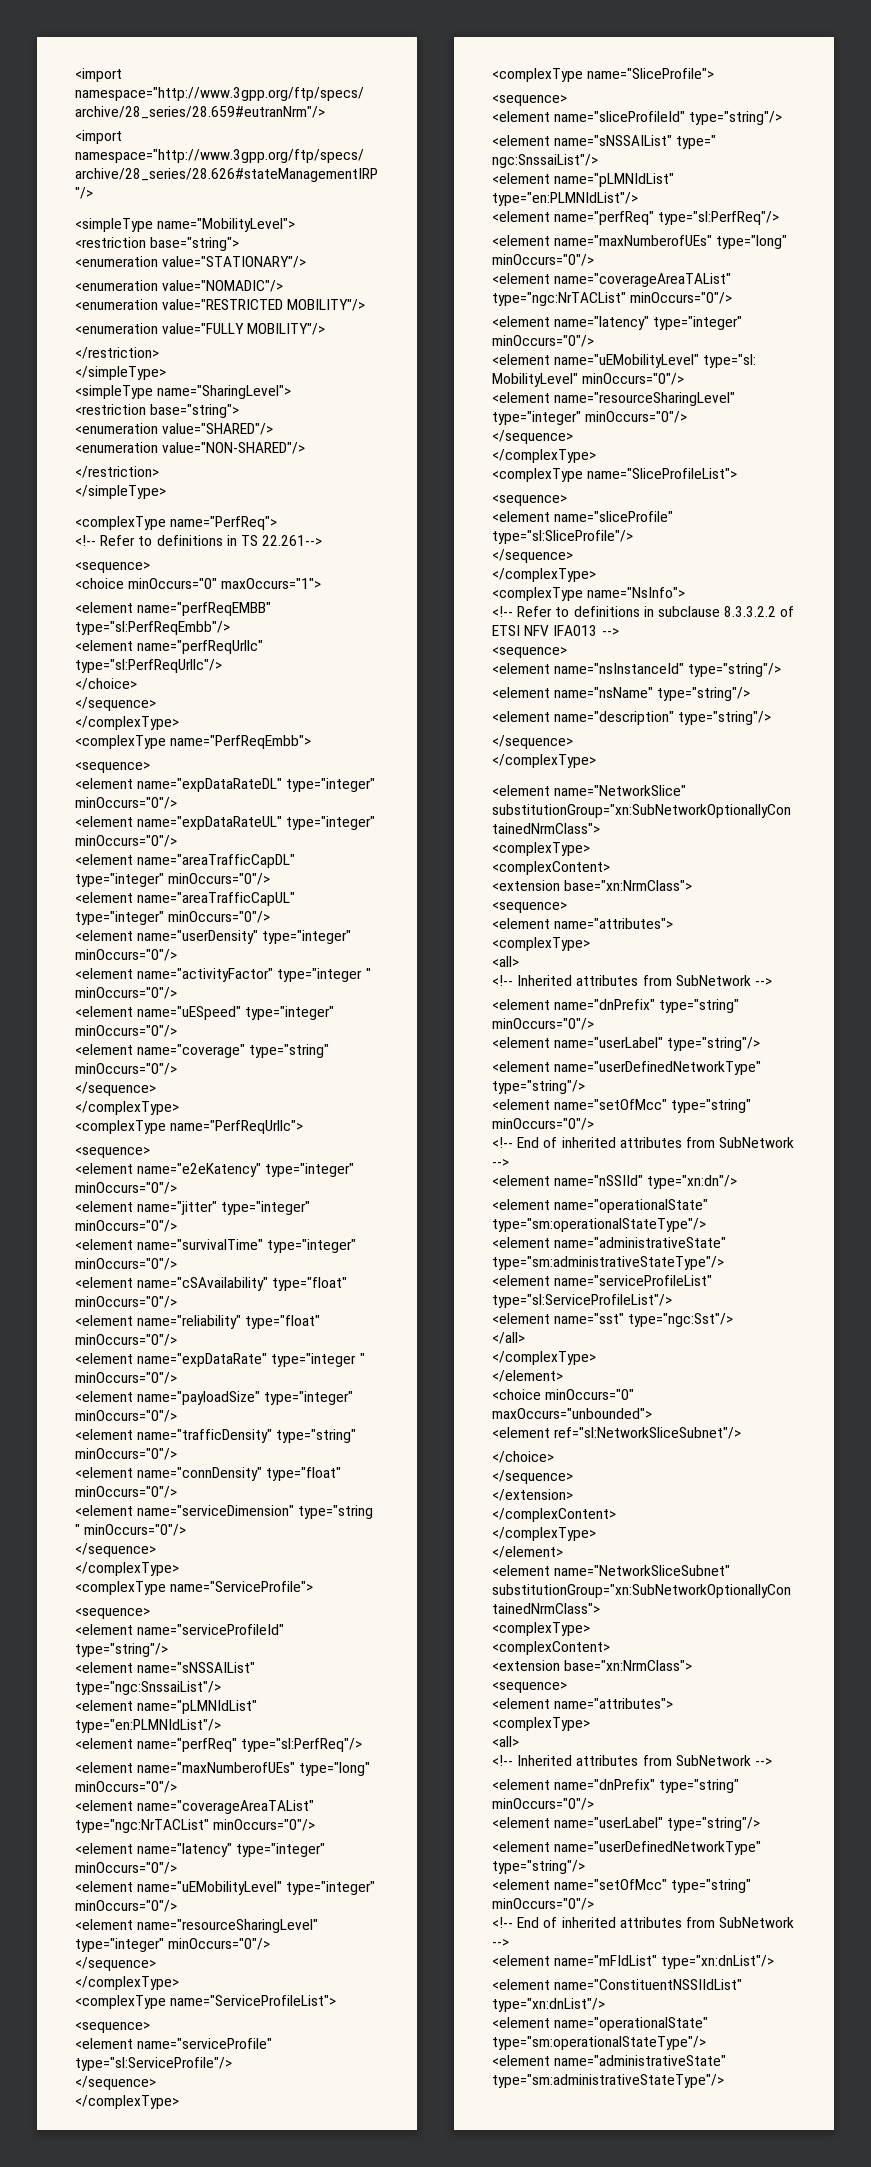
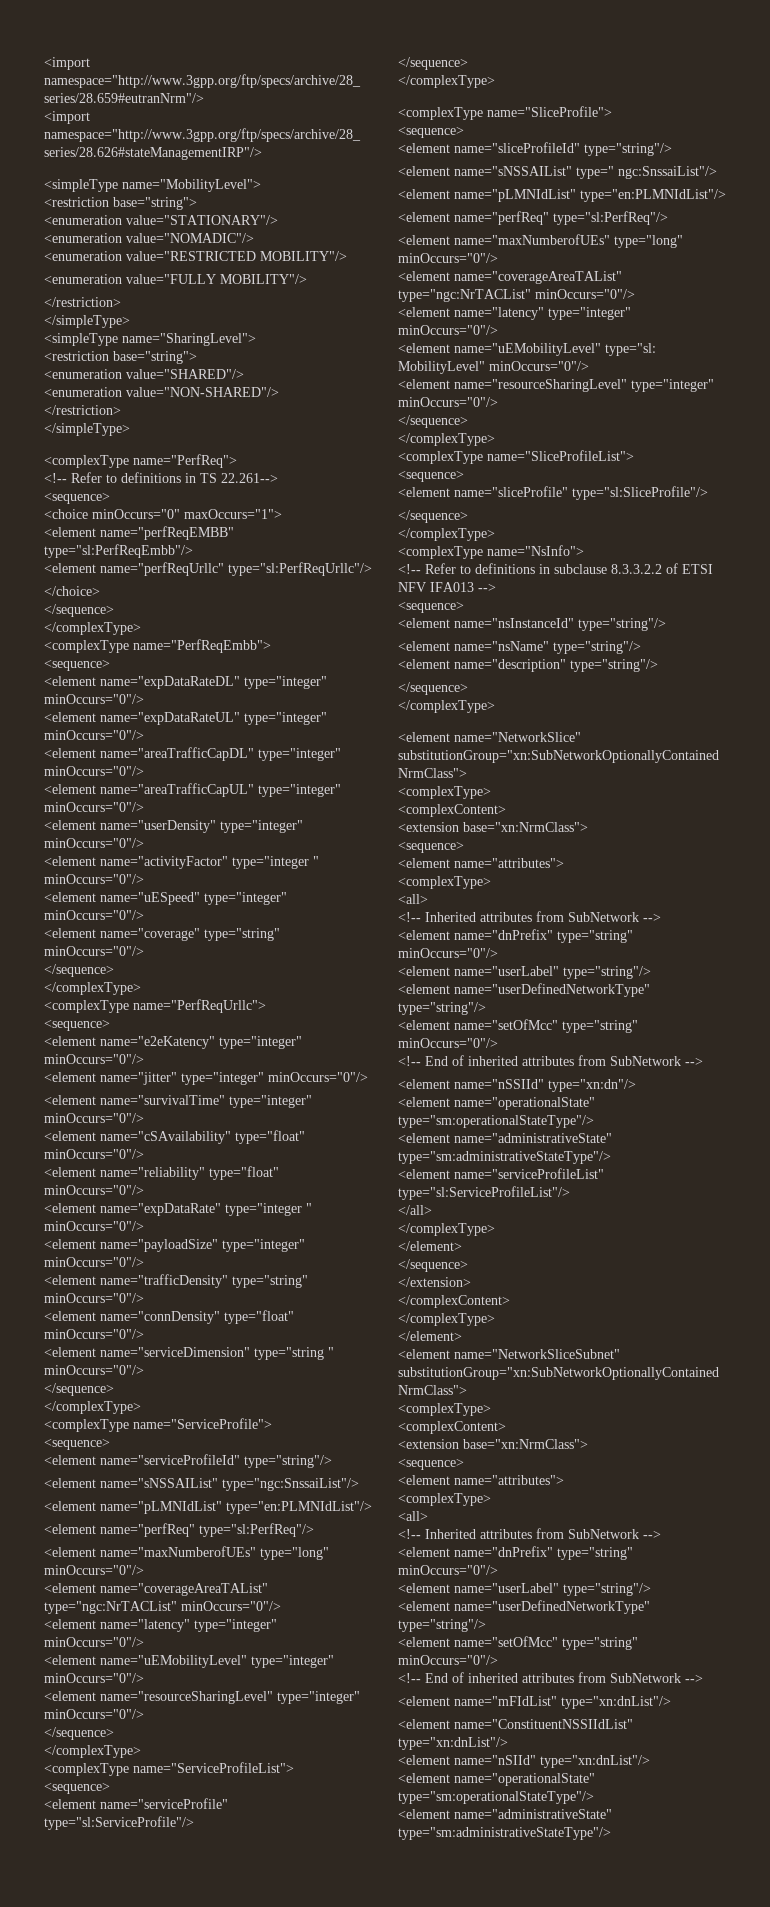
- <element name="sst" type="ngc:Sst"/>
- <choice minOccurs="0" maxOccurs="unbounded">
- <element ref="sl:NetworkSliceSubnet"/>
- </choice>
+ <element name="nSIId" type="xn:dnList"/>

